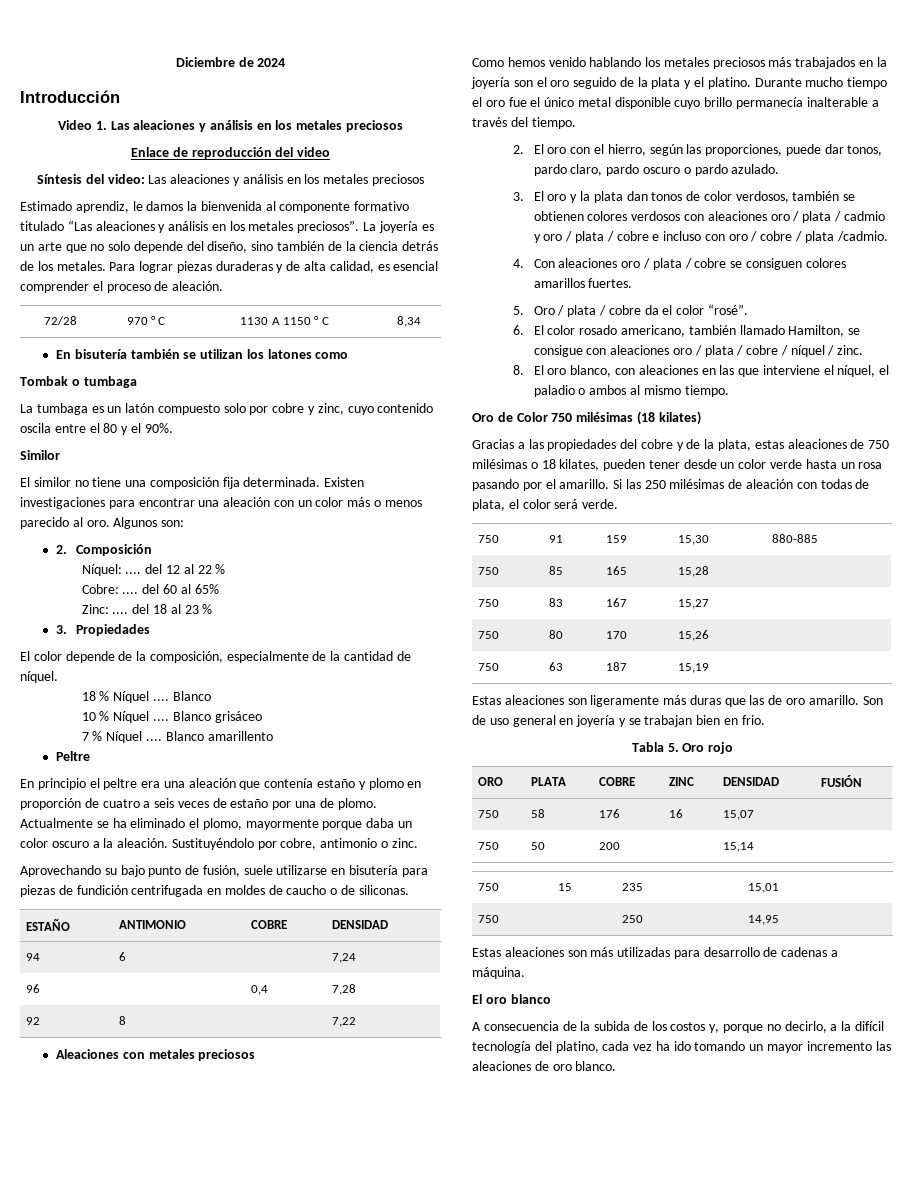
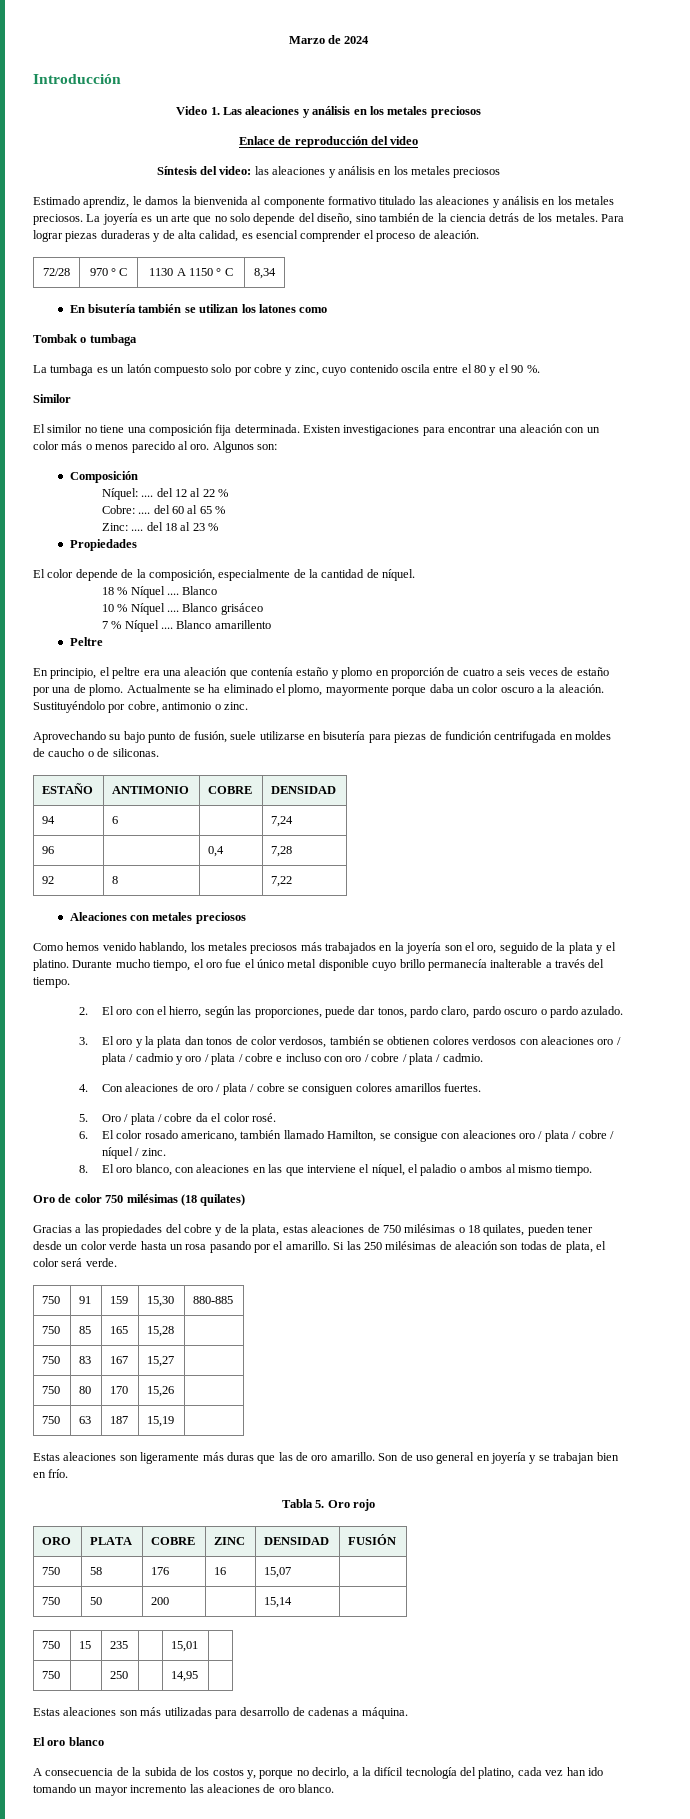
- Diciembre de 2024
+ Marzo de 2024
- Síntesis del video: Las aleaciones y análisis en los metales preciosos
+ Síntesis del video: las aleaciones y análisis en los metales preciosos
- Estimado aprendiz, le damos la bienvenida al componente formativo titulado “Las aleaciones y análisis en los metales preciosos”.
+ Estimado aprendiz, le damos la bienvenida al componente formativo titulado las aleaciones y análisis en los metales preciosos.
- La tumbaga es un latón compuesto solo por cobre y zinc, cuyo contenido oscila entre el 80 y el 90%.
+ La tumbaga es un latón compuesto solo por cobre y zinc, cuyo contenido oscila entre el 80 y el 90 %.
- 2. Composición
+ Composición
- Cobre: .... del 60 al 65%
+ Cobre: .... del 60 al 65 %
- 3. Propiedades
+ Propiedades
- En principio el peltre era una aleación que contenía estaño y plomo en proporción de cuatro a seis veces de estaño por una de plomo.
+ En principio, el peltre era una aleación que contenía estaño y plomo en proporción de cuatro a seis veces de estaño por una de plomo.
- Como hemos venido hablando los metales preciosos más trabajados en la joyería son el oro seguido de la plata y el platino.
+ Como hemos venido hablando, los metales preciosos más trabajados en la joyería son el oro, seguido de la plata y el platino.
- Durante mucho tiempo el oro fue el único metal disponible cuyo brillo permanecía inalterable a través del tiempo.
+ Durante mucho tiempo, el oro fue el único metal disponible cuyo brillo permanecía inalterable a través del tiempo.
- 3. El oro y la plata dan tonos de color verdosos, también se obtienen colores verdosos con aleaciones oro / plata / cadmio y oro / plata / cobre e incluso con oro / cobre / plata /cadmio.
+ 3. El oro y la plata dan tonos de color verdosos, también se obtienen colores verdosos con aleaciones oro / plata / cadmio y oro / plata / cobre e incluso con oro / cobre / plata / cadmio.
- 4. Con aleaciones oro / plata / cobre se consiguen colores amarillos fuertes.
+ 4. Con aleaciones de oro / plata / cobre se consiguen colores amarillos fuertes.
- 5. Oro / plata / cobre da el color “rosé”.
+ 5. Oro / plata / cobre da el color rosé.
- Oro de Color 750 milésimas (18 kilates)
+ Oro de color 750 milésimas (18 quilates)
- Gracias a las propiedades del cobre y de la plata, estas aleaciones de 750 milésimas o 18 kilates, pueden tener desde un color verde hasta un rosa pasando por el amarillo.
+ Gracias a las propiedades del cobre y de la plata, estas aleaciones de 750 milésimas o 18 quilates, pueden tener desde un color verde hasta un rosa pasando por el amarillo.
- Si las 250 milésimas de aleación con todas de plata, el color será verde.
+ Si las 250 milésimas de aleación son todas de plata, el color será verde.
- Son de uso general en joyería y se trabajan bien en frio.
+ Son de uso general en joyería y se trabajan bien en frío.
- A consecuencia de la subida de los costos y, porque no decirlo, a la difícil tecnología del platino, cada vez ha ido tomando un mayor incremento las aleaciones de oro blanco.
+ A consecuencia de la subida de los costos y, porque no decirlo, a la difícil tecnología del platino, cada vez han ido tomando un mayor incremento las aleaciones de oro blanco.

